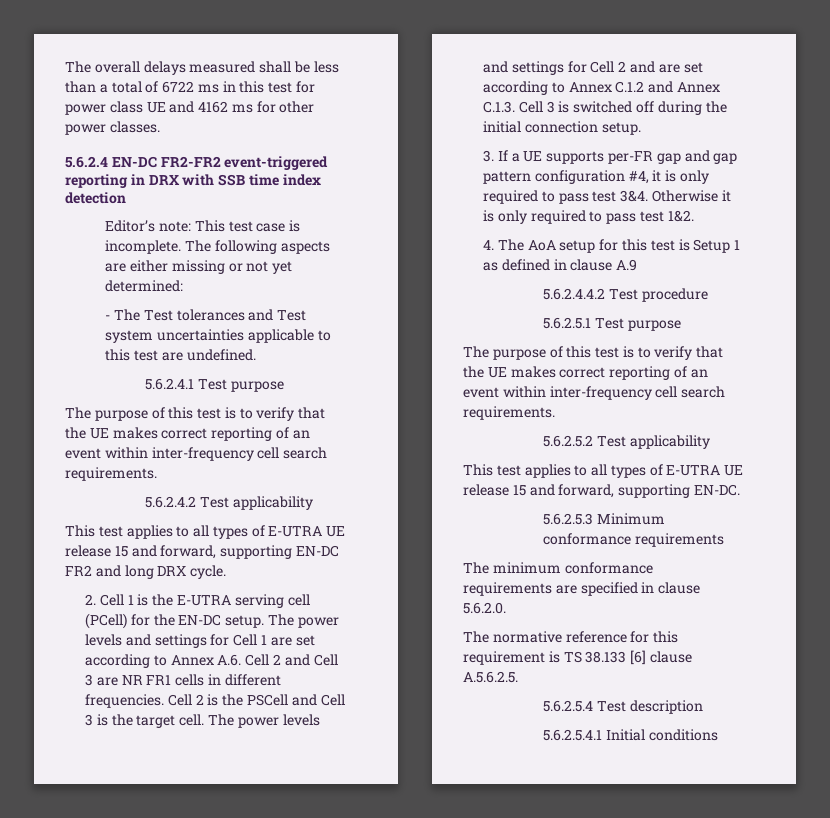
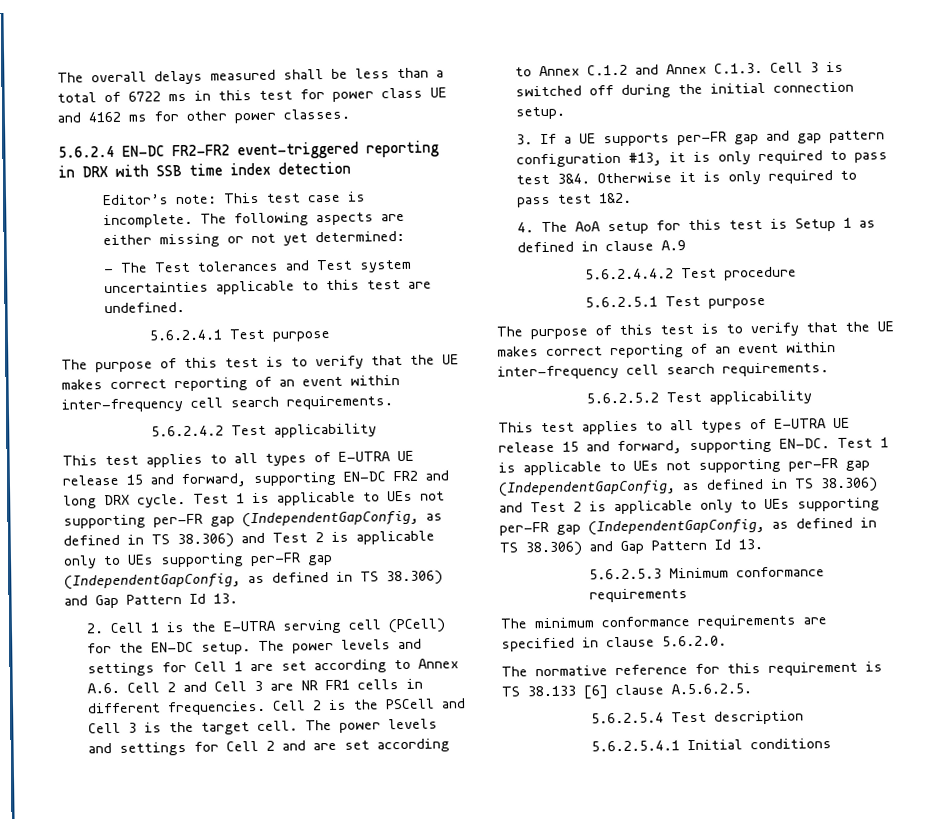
- This test applies to all types of E-UTRA UE release 15 and forward, supporting EN-DC FR2 and long DRX cycle.
+ This test applies to all types of E-UTRA UE release 15 and forward, supporting EN-DC FR2 and long DRX cycle. Test 1 is applicable to UEs not supporting per-FR gap (IndependentGapConfig, as defined in TS 38.306) and Test 2 is applicable only to UEs supporting per-FR gap (IndependentGapConfig, as defined in TS 38.306) and Gap Pattern Id 13.
- 3. If a UE supports per-FR gap and gap pattern configuration #4, it is only required to pass test 3&4.
+ 3. If a UE supports per-FR gap and gap pattern configuration #13, it is only required to pass test 3&4.
- This test applies to all types of E-UTRA UE release 15 and forward, supporting EN-DC.
+ This test applies to all types of E-UTRA UE release 15 and forward, supporting EN-DC. Test 1 is applicable to UEs not supporting per-FR gap (IndependentGapConfig, as defined in TS 38.306) and Test 2 is applicable only to UEs supporting per-FR gap (IndependentGapConfig, as defined in TS 38.306) and Gap Pattern Id 13.

